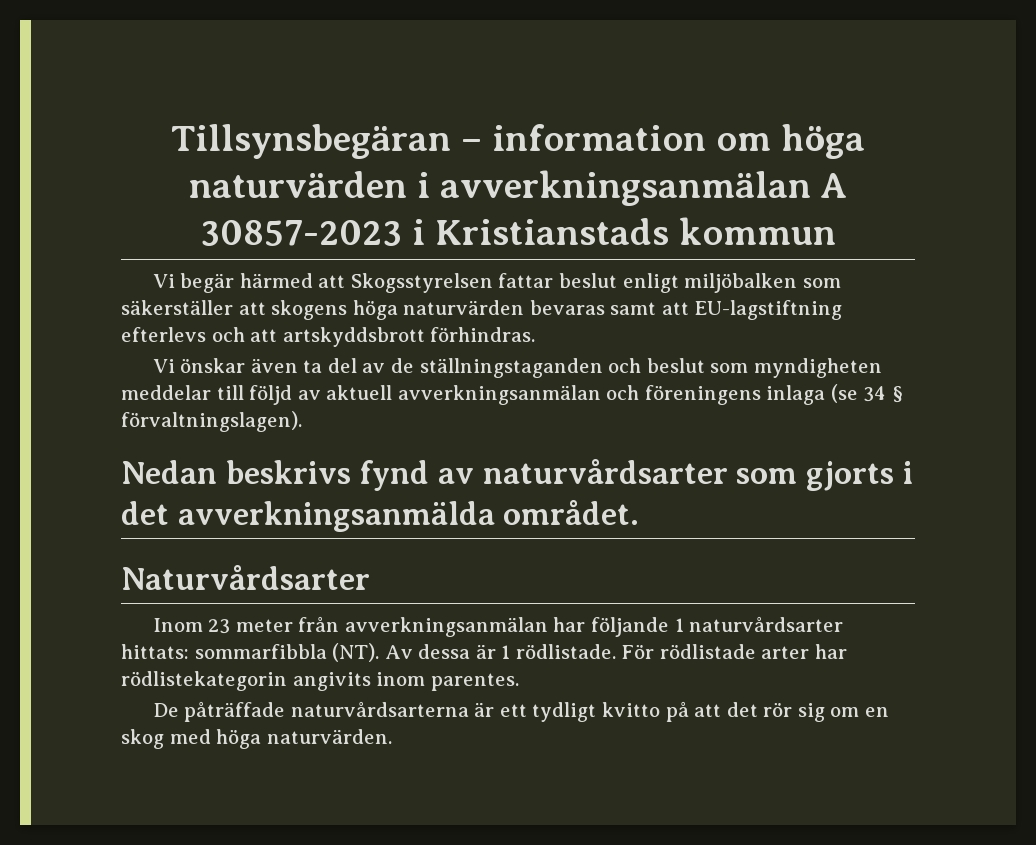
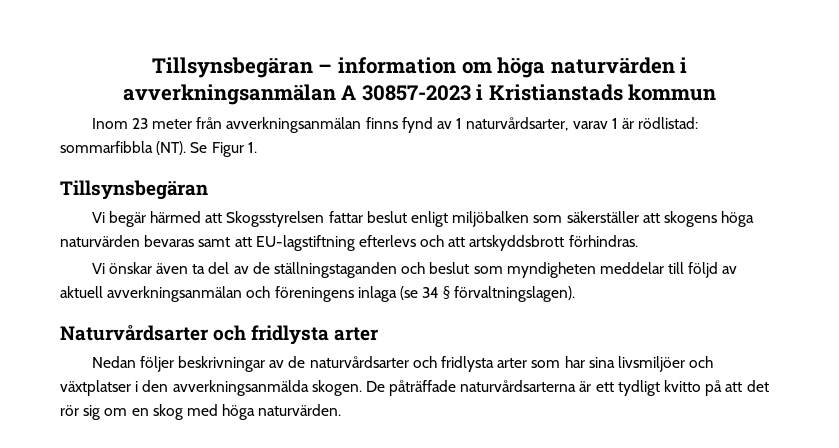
+ Inom 23 meter från avverkningsanmälan finns fynd av 1 naturvårdsarter, varav 1 är rödlistad: sommarfibbla (NT). Se Figur 1.
+ Tillsynsbegäran
- Nedan beskrivs fynd av naturvårdsarter som gjorts i det avverkningsanmälda området.
- Naturvårdsarter
- Inom 23 meter från avverkningsanmälan har följande 1 naturvårdsarter hittats: sommarfibbla (NT). Av dessa är 1 rödlistade. För rödlistade arter har rödlistekategorin angivits inom parentes.
- De påträffade naturvårdsarterna är ett tydligt kvitto på att det rör sig om en skog med höga naturvärden.
+ Naturvårdsarter och fridlysta arter
+ Nedan följer beskrivningar av de naturvårdsarter och fridlysta arter som har sina livsmiljöer och växtplatser i den avverkningsanmälda skogen. De påträffade naturvårdsarterna är ett tydligt kvitto på att det rör sig om en skog med höga naturvärden.

